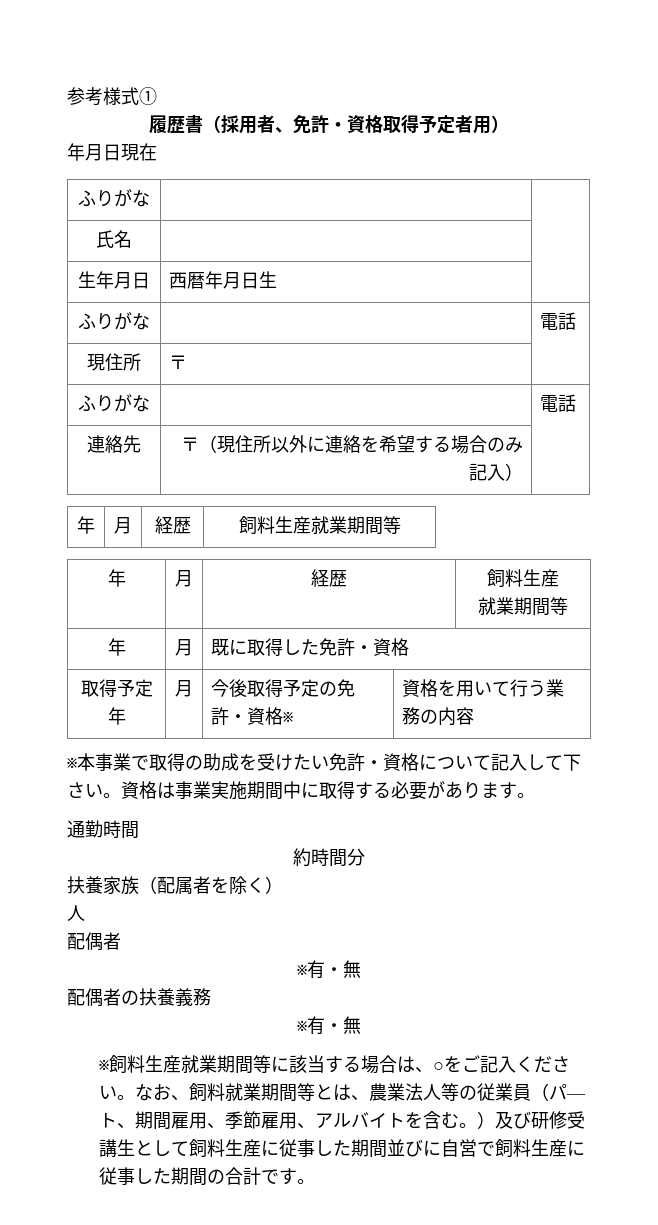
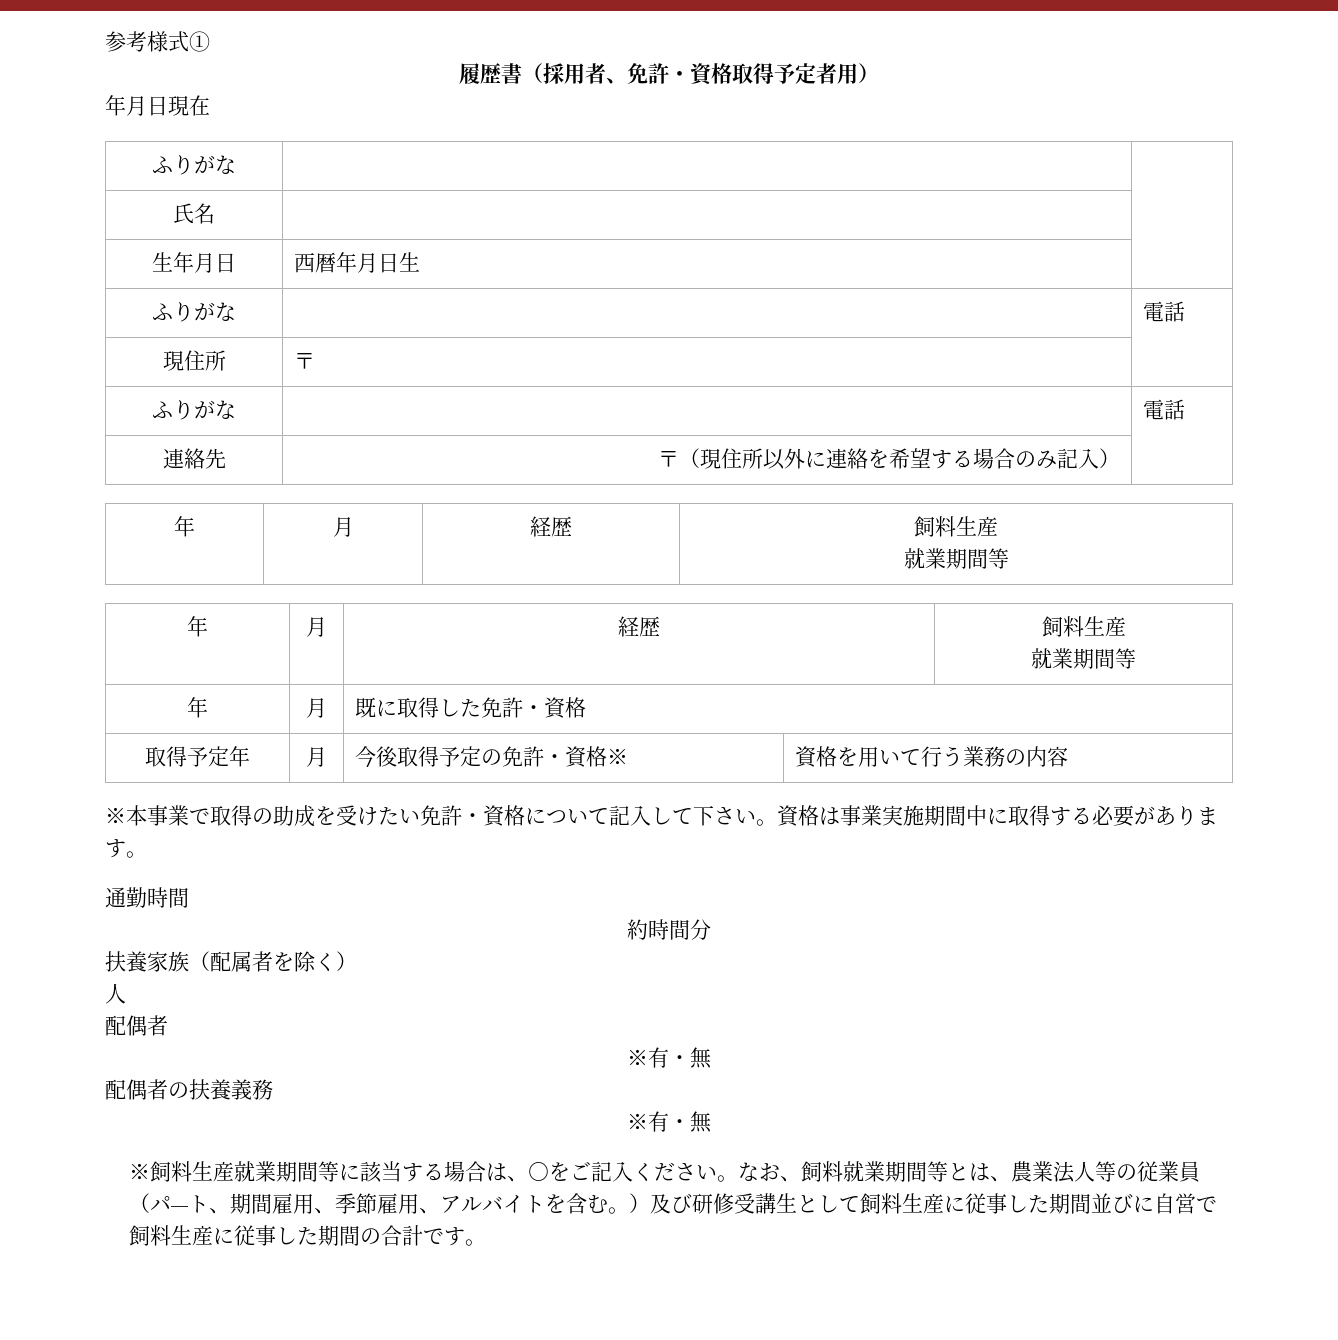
  連絡先 | 〒（現住所以外に連絡を希望する場合のみ記入） |
- 年 | 月 | 経歴 | 飼料生産就業期間等
+ 年 | 月 | 経歴 | 飼料生産
+ 就業期間等

